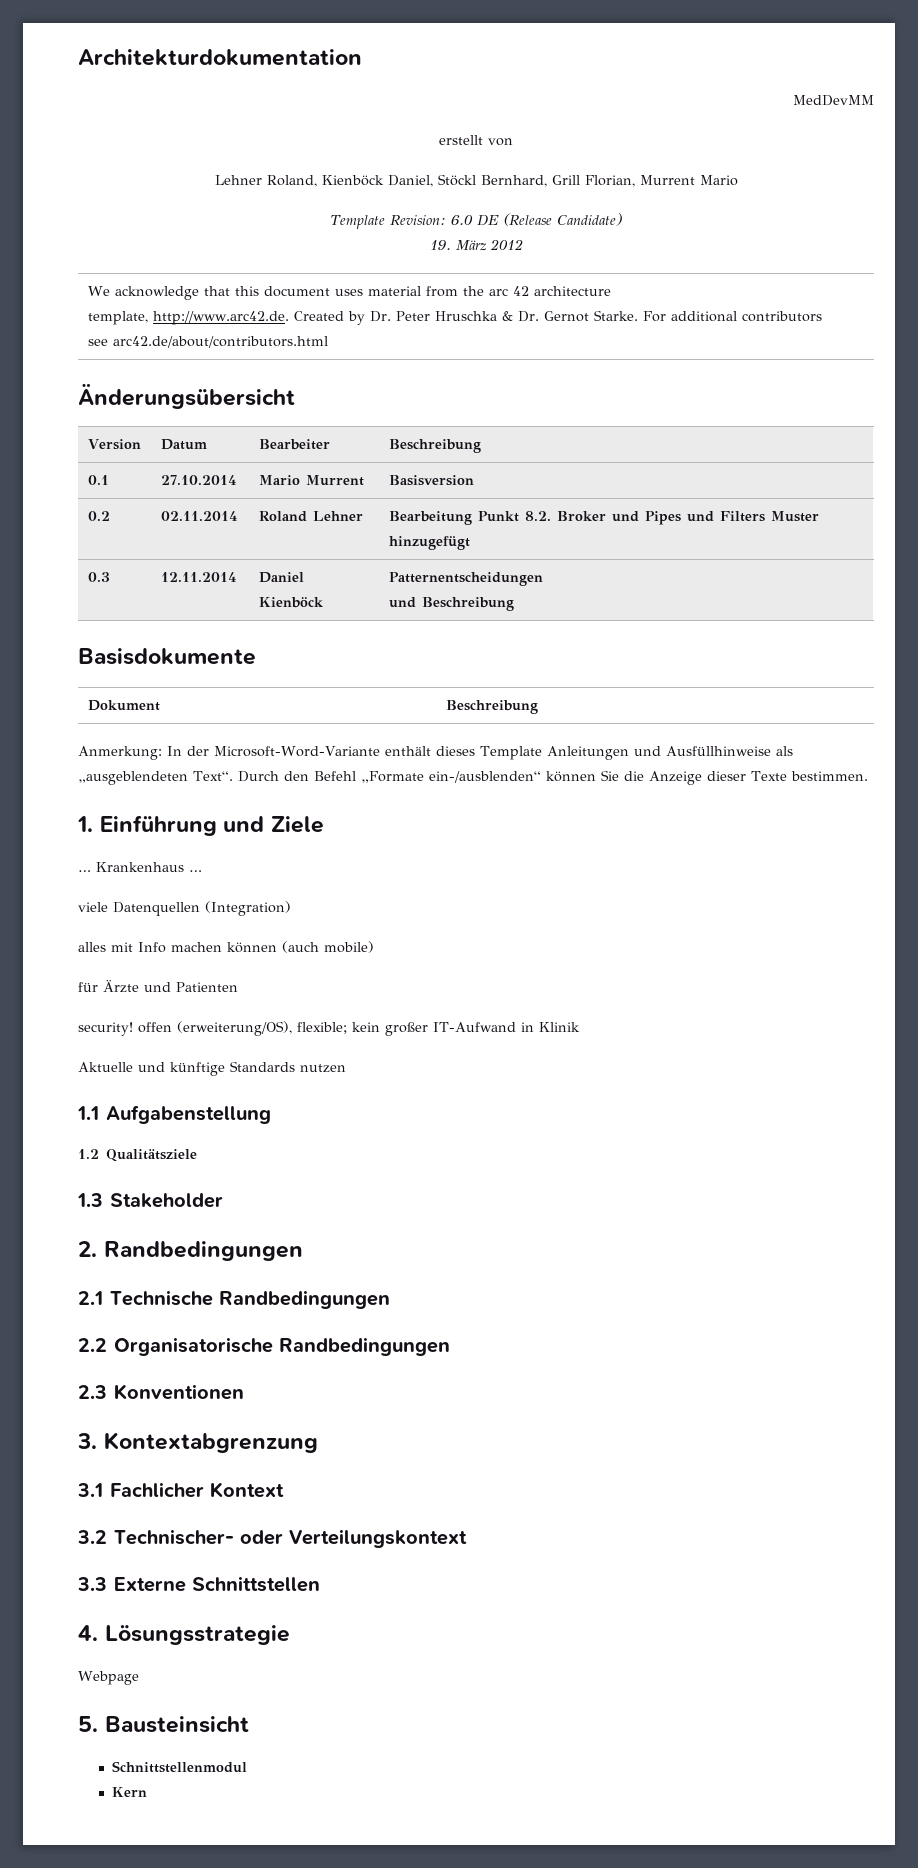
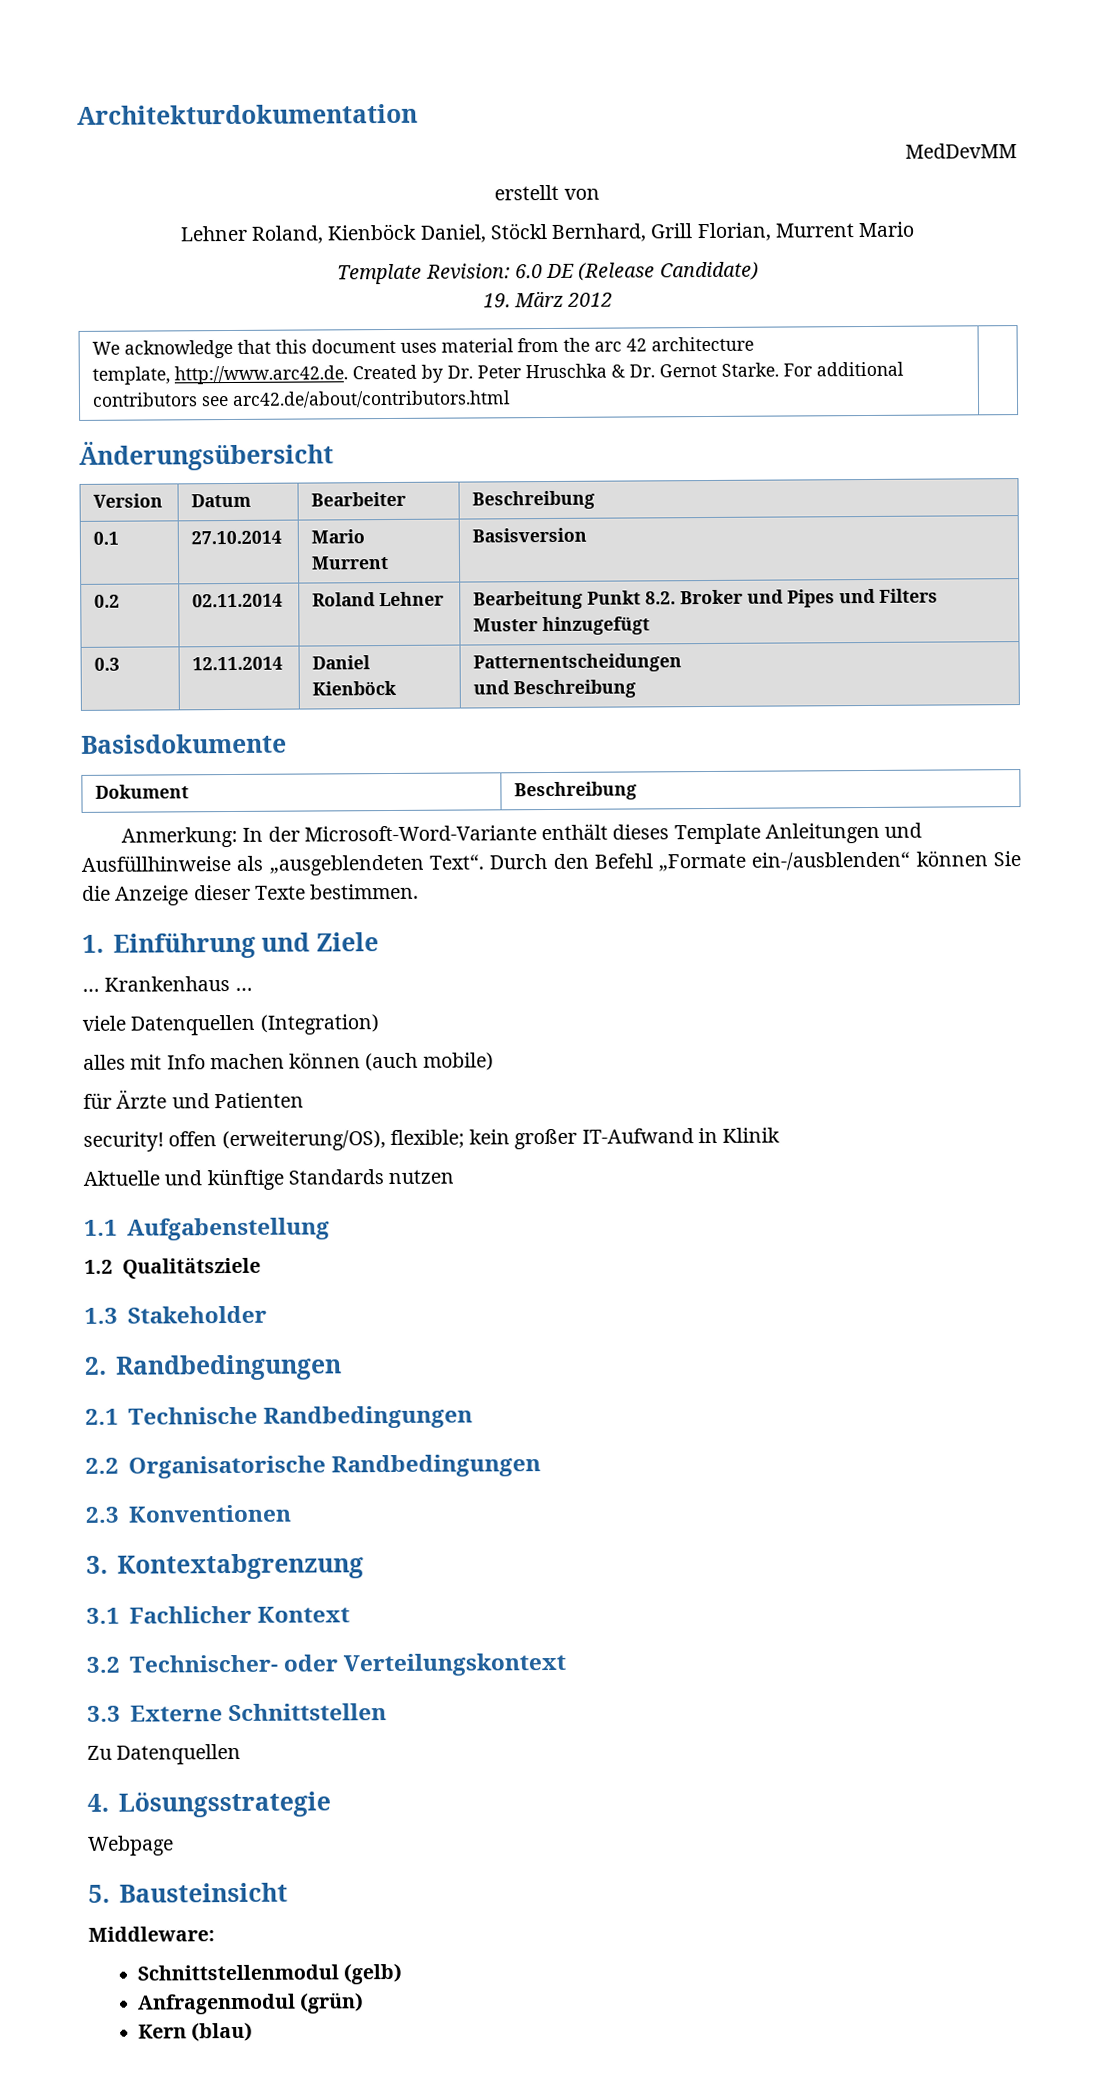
+ Zu Datenquellen
+ Middleware:
- Schnittstellenmodul
+ Schnittstellenmodul (gelb)
+ Anfragenmodul (grün)
- Kern
+ Kern (blau)

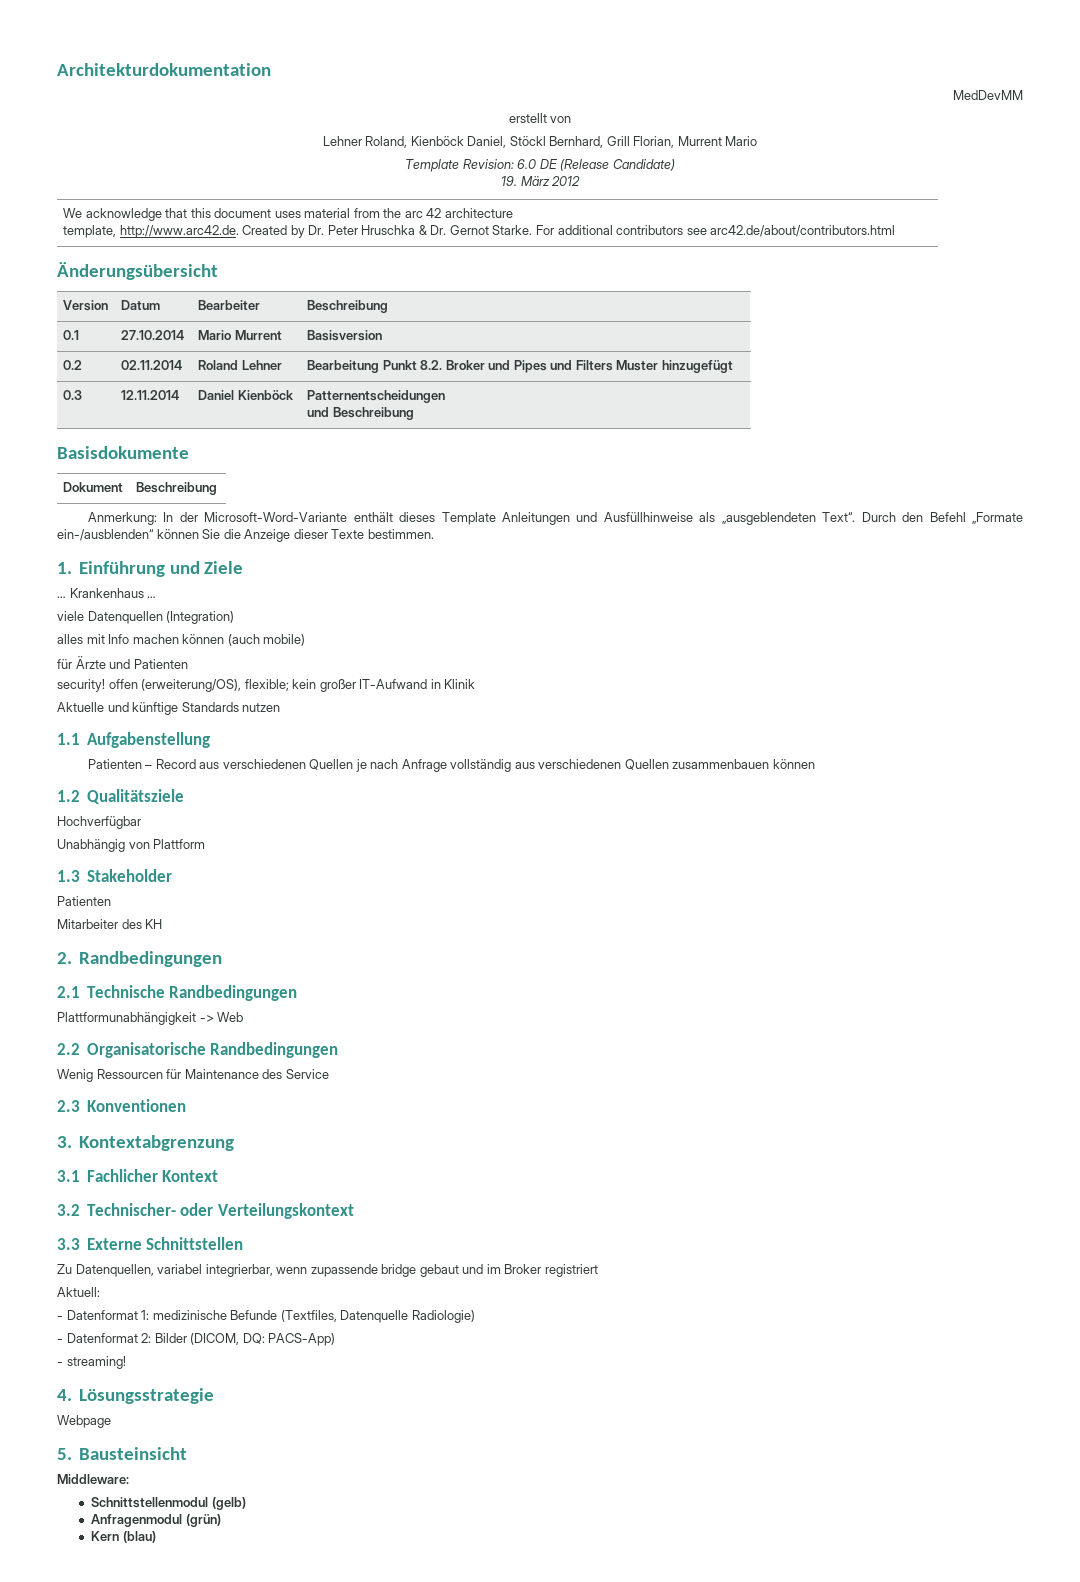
+ Patienten – Record aus verschiedenen Quellen je nach Anfrage vollständig aus verschiedenen Quellen zusammenbauen können
  1.2 Qualitätsziele
+ Hochverfügbar
+ Unabhängig von Plattform
  1.3 Stakeholder
+ Patienten
+ Mitarbeiter des KH
+ Plattformunabhängigkeit -> Web
+ Wenig Ressourcen für Maintenance des Service
- Zu Datenquellen
+ Zu Datenquellen, variabel integrierbar, wenn zupassende bridge gebaut und im Broker registriert
+ Aktuell:
+ - Datenformat 1: medizinische Befunde (Textfiles, Datenquelle Radiologie)
+ - Datenformat 2: Bilder (DICOM, DQ: PACS-App)
+ - streaming!

